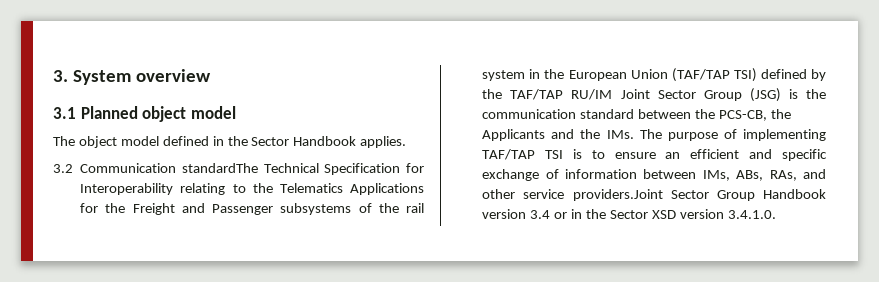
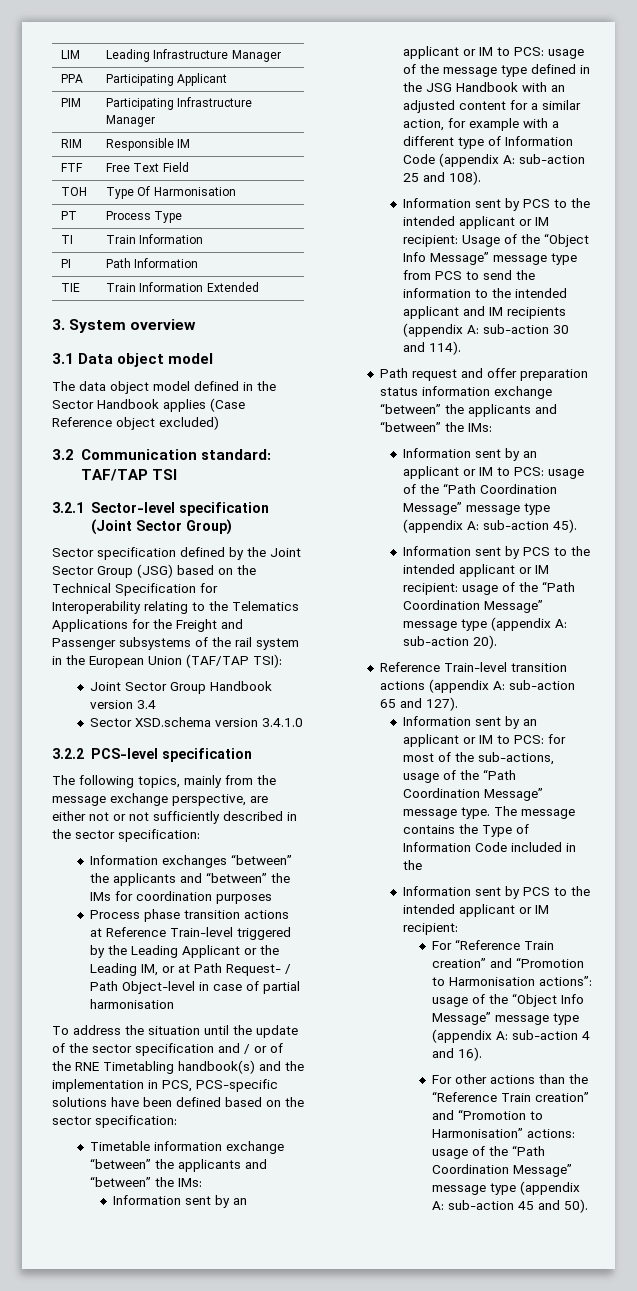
+ LIM | Leading Infrastructure Manager
+ PPA | Participating Applicant
+ PIM | Participating Infrastructure Manager
+ RIM | Responsible IM
+ FTF | Free Text Field
+ TOH | Type Of Harmonisation
+ PT | Process Type
+ TI | Train Information
+ PI | Path Information
+ TIE | Train Information Extended
- 3.1 Planned object model
+ 3.1 Data object model
- The object model defined in the Sector Handbook applies.
- 3.2 Communication standardThe Technical Specification for Interoperability relating to the Telematics Applications for the Freight and Passenger subsystems of the rail system in the European Union (TAF/TAP TSI) defined by the TAF/TAP RU/IM Joint Sector Group (JSG) is the communication standard between the PCS-CB, the Applicants and the IMs. The purpose of implementing TAF/TAP TSI is to ensure an efficient and specific exchange of information between IMs, ABs, RAs, and other service providers.Joint Sector Group Handbook version 3.4 or in the Sector XSD version 3.4.1.0.
+ The data object model defined in the Sector Handbook applies (Case Reference object excluded)
+ 3.2 Communication standard: TAF/TAP TSI
+ 3.2.1 Sector-level specification (Joint Sector Group)
+ Sector specification defined by the Joint Sector Group (JSG) based on the Technical Specification for Interoperability relating to the Telematics Applications for the Freight and Passenger subsystems of the rail system in the European Union (TAF/TAP TSI):
+ Joint Sector Group Handbook version 3.4
+ Sector XSD.schema version 3.4.1.0
+ 3.2.2 PCS-level specification
+ The following topics, mainly from the message exchange perspective, are either not or not sufficiently described in the sector specification:
+ Information exchanges “between” the applicants and “between” the IMs for coordination purposes
+ Process phase transition actions at Reference Train-level triggered by the Leading Applicant or the Leading IM, or at Path Request- / Path Object-level in case of partial harmonisation
+ To address the situation until the update of the sector specification and / or of the RNE Timetabling handbook(s) and the implementation in PCS, PCS-specific solutions have been defined based on the sector specification:
+ Timetable information exchange “between” the applicants and “between” the IMs:
+ Information sent by an applicant or IM to PCS: usage of the message type defined in the JSG Handbook with an adjusted content for a similar action, for example with a different type of Information Code (appendix A: sub-action 25 and 108).
+ Information sent by PCS to the intended applicant or IM recipient: Usage of the “Object Info Message” message type from PCS to send the information to the intended applicant and IM recipients (appendix A: sub-action 30 and 114).
+ Path request and offer preparation status information exchange “between” the applicants and “between” the IMs:
+ Information sent by an applicant or IM to PCS: usage of the “Path Coordination Message” message type (appendix A: sub-action 45).
+ Information sent by PCS to the intended applicant or IM recipient: usage of the “Path Coordination Message” message type (appendix A: sub-action 20).
+ Reference Train-level transition actions (appendix A: sub-action 65 and 127).
+ Information sent by an applicant or IM to PCS: for most of the sub-actions, usage of the “Path Coordination Message” message type. The message contains the Type of Information Code included in the
+ Information sent by PCS to the intended applicant or IM recipient:
+ For “Reference Train creation” and “Promotion to Harmonisation actions”: usage of the “Object Info Message” message type (appendix A: sub-action 4 and 16).
+ For other actions than the “Reference Train creation” and “Promotion to Harmonisation” actions: usage of the “Path Coordination Message” message type (appendix A: sub-action 45 and 50).

